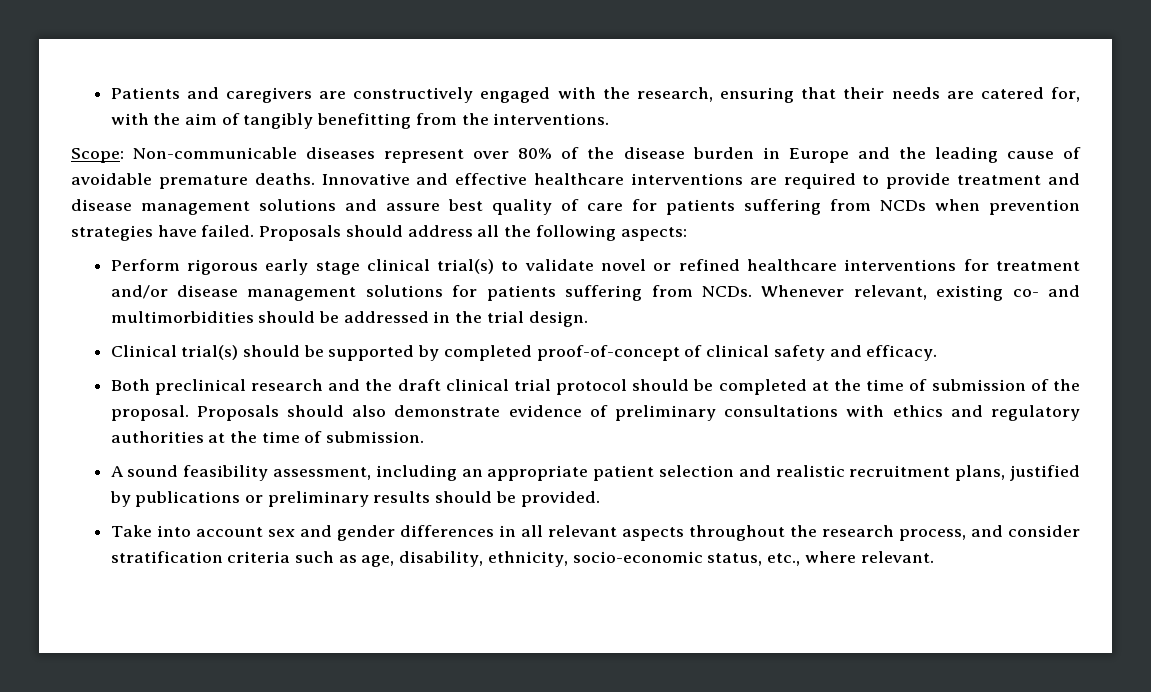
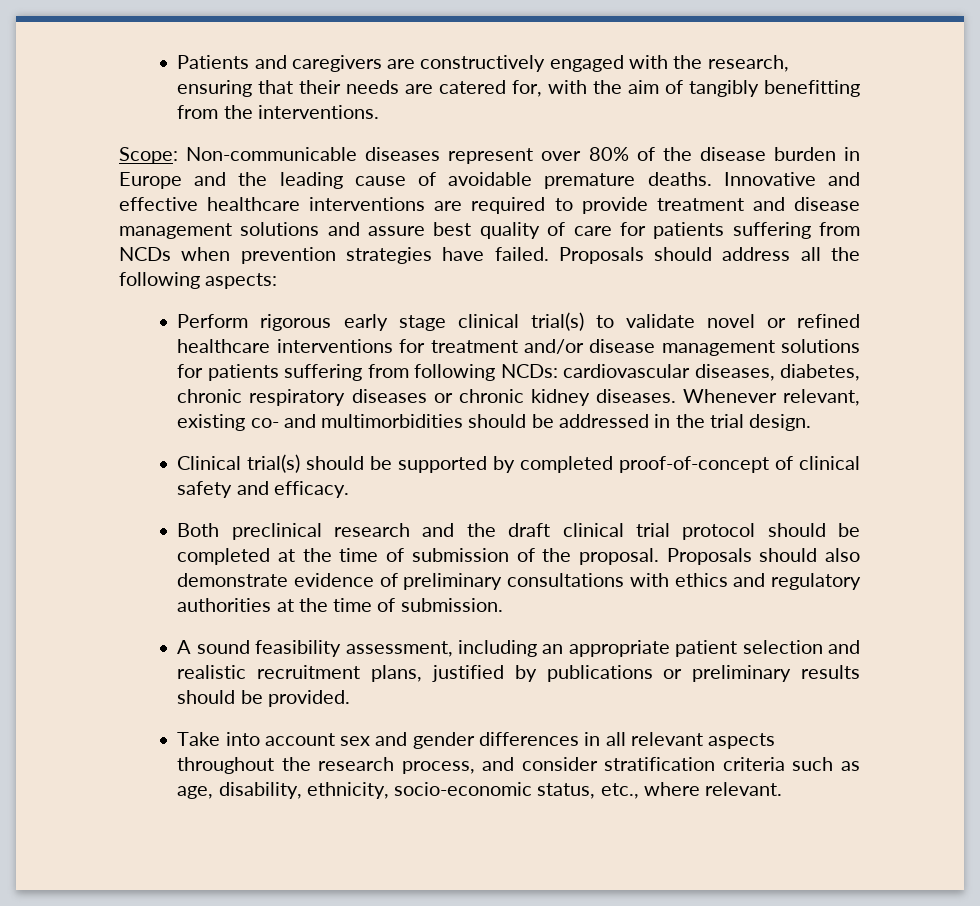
- Perform rigorous early stage clinical trial(s) to validate novel or refined healthcare interventions for treatment and/or disease management solutions for patients suffering from NCDs.
+ Perform rigorous early stage clinical trial(s) to validate novel or refined healthcare interventions for treatment and/or disease management solutions for patients suffering from following NCDs: cardiovascular diseases, diabetes, chronic respiratory diseases or chronic kidney diseases.

